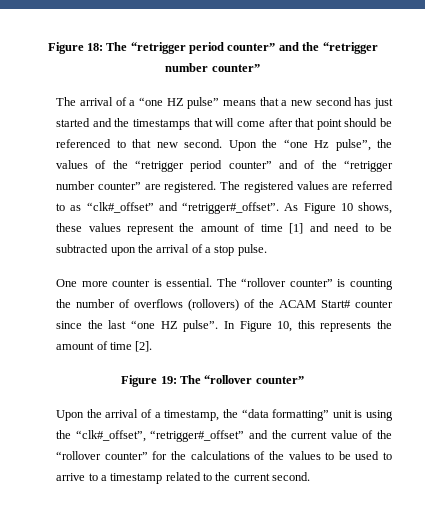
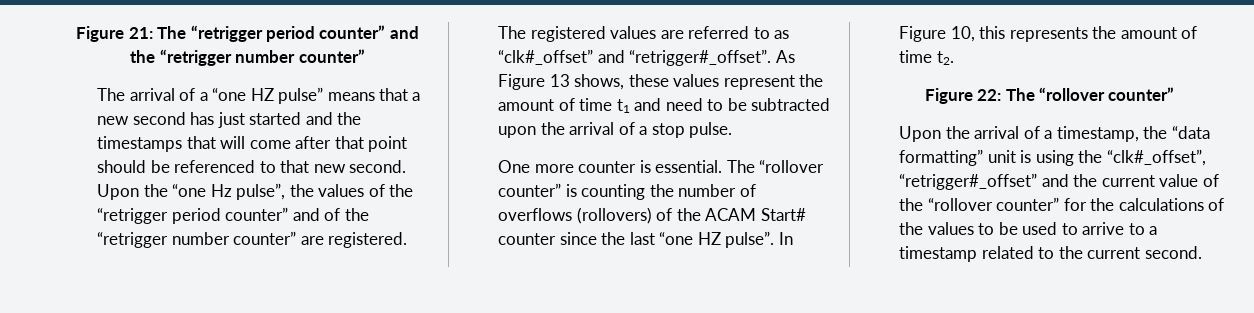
- Figure 18: The “retrigger period counter” and the “retrigger number counter”
+ Figure 21: The “retrigger period counter” and the “retrigger number counter”
- As Figure 10 shows, these values represent the amount of time [1] and need to be subtracted upon the arrival of a stop pulse.
+ As Figure 13 shows, these values represent the amount of time t1 and need to be subtracted upon the arrival of a stop pulse.
- In Figure 10, this represents the amount of time [2].
- Figure 19: The “rollover counter”
+ In Figure 10, this represents the amount of time t2.
+ Figure 22: The “rollover counter”

